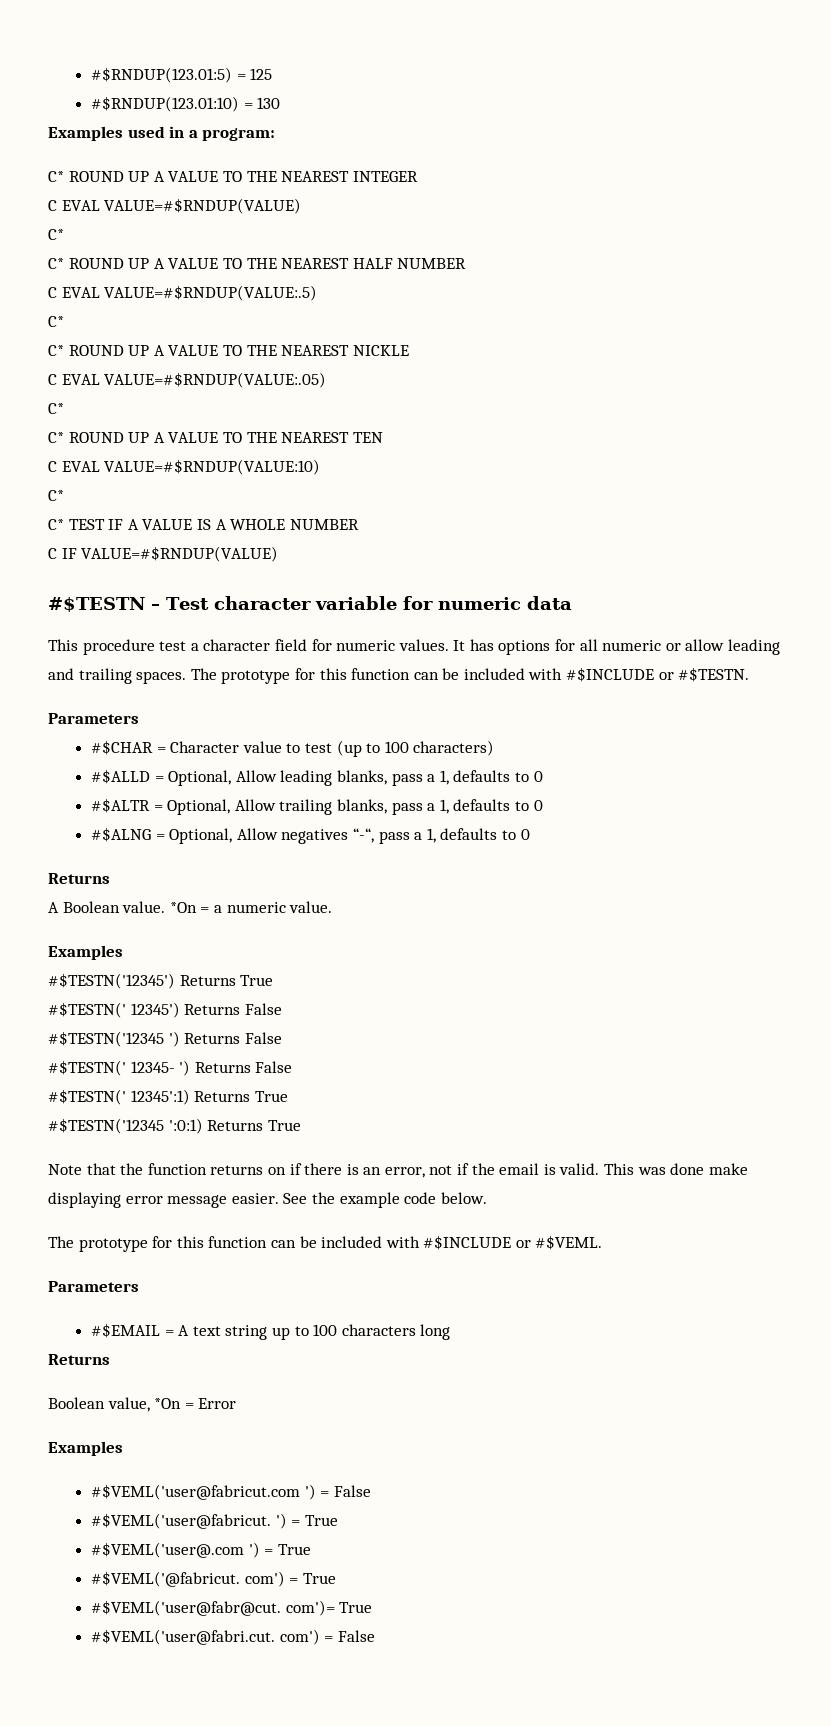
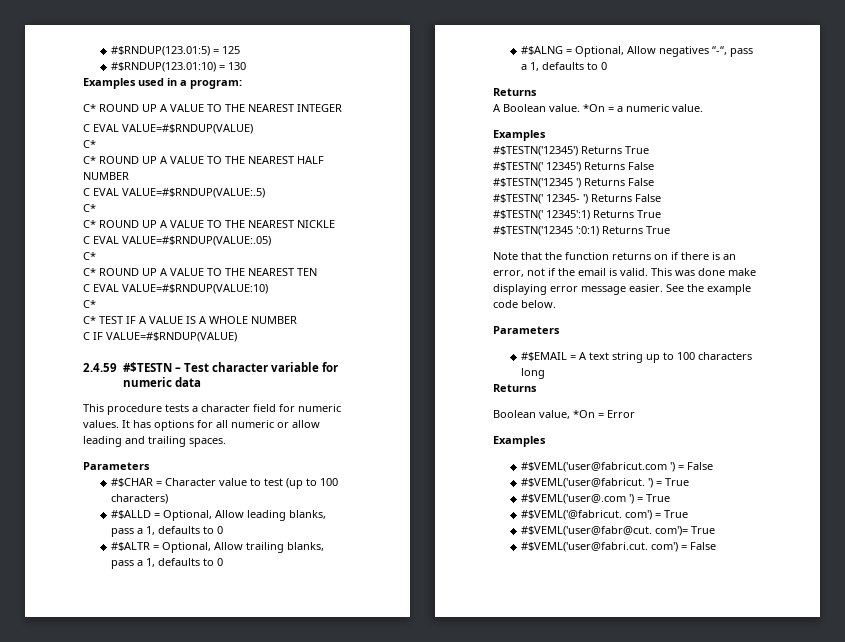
- #$TESTN – Test character variable for numeric data
+ 2.4.59 #$TESTN – Test character variable for numeric data
- This procedure test a character field for numeric values.
+ This procedure tests a character field for numeric values.
- The prototype for this function can be included with #$INCLUDE or #$TESTN.
- The prototype for this function can be included with #$INCLUDE or #$VEML.

